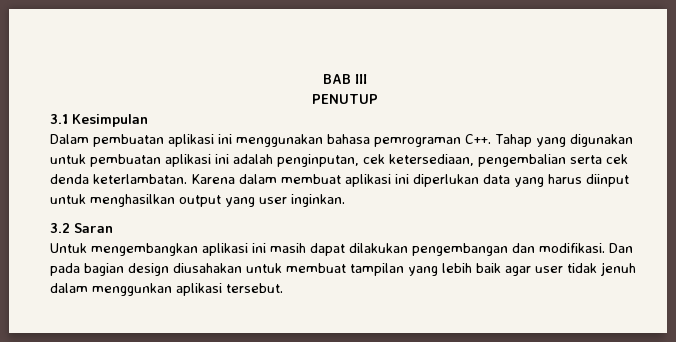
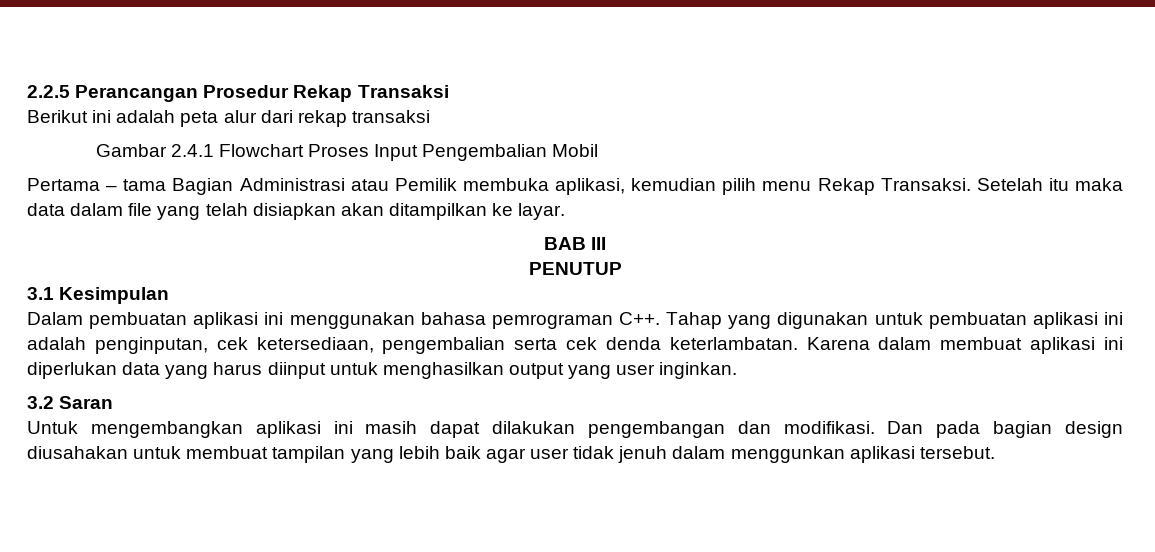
+ 2.2.5 Perancangan Prosedur Rekap Transaksi
+ Berikut ini adalah peta alur dari rekap transaksi
+ Gambar 2.4.1 Flowchart Proses Input Pengembalian Mobil
+ Pertama – tama Bagian Administrasi atau Pemilik membuka aplikasi, kemudian pilih menu Rekap Transaksi. Setelah itu maka data dalam file yang telah disiapkan akan ditampilkan ke layar.

